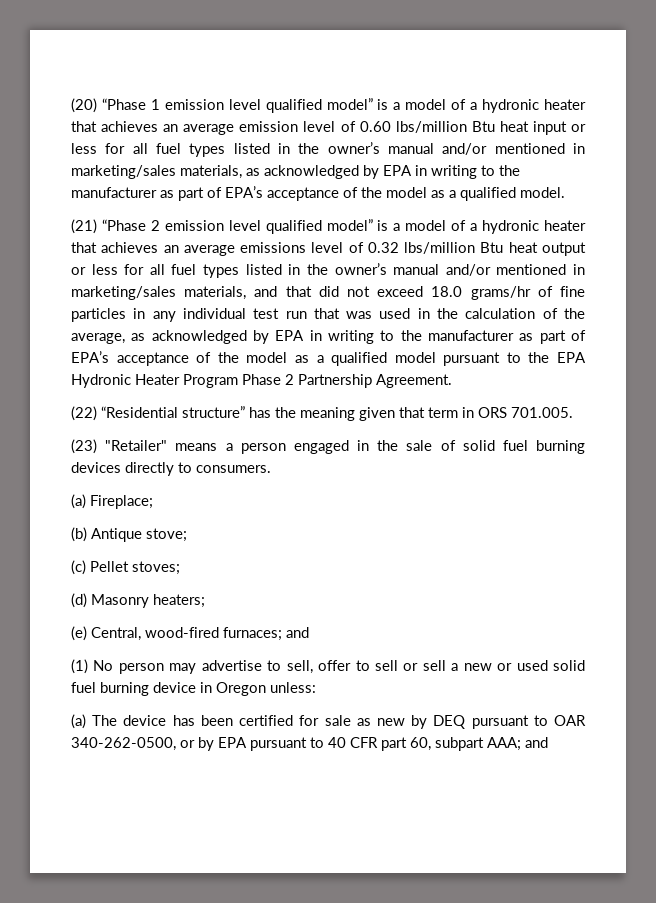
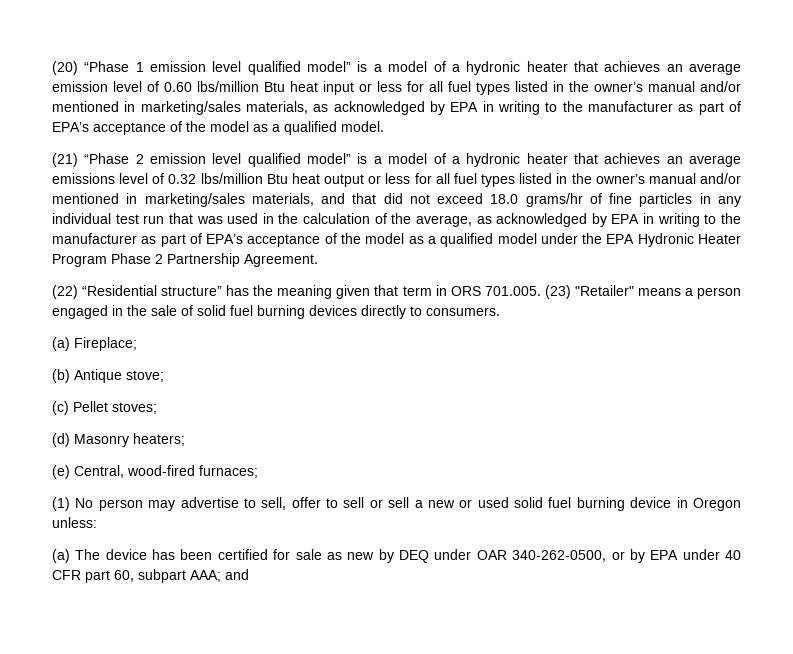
- (21) “Phase 2 emission level qualified model” is a model of a hydronic heater that achieves an average emissions level of 0.32 lbs/million Btu heat output or less for all fuel types listed in the owner’s manual and/or mentioned in marketing/sales materials, and that did not exceed 18.0 grams/hr of fine particles in any individual test run that was used in the calculation of the average, as acknowledged by EPA in writing to the manufacturer as part of EPA’s acceptance of the model as a qualified model pursuant to the EPA Hydronic Heater Program Phase 2 Partnership Agreement.
+ (21) “Phase 2 emission level qualified model” is a model of a hydronic heater that achieves an average emissions level of 0.32 lbs/million Btu heat output or less for all fuel types listed in the owner’s manual and/or mentioned in marketing/sales materials, and that did not exceed 18.0 grams/hr of fine particles in any individual test run that was used in the calculation of the average, as acknowledged by EPA in writing to the manufacturer as part of EPA’s acceptance of the model as a qualified model under the EPA Hydronic Heater Program Phase 2 Partnership Agreement.
- (22) “Residential structure” has the meaning given that term in ORS 701.005.
- (23) "Retailer" means a person engaged in the sale of solid fuel burning devices directly to consumers.
+ (22) “Residential structure” has the meaning given that term in ORS 701.005. (23) "Retailer" means a person engaged in the sale of solid fuel burning devices directly to consumers.
- (e) Central, wood-fired furnaces; and
+ (e) Central, wood-fired furnaces;
- (a) The device has been certified for sale as new by DEQ pursuant to OAR 340-262-0500, or by EPA pursuant to 40 CFR part 60, subpart AAA; and
+ (a) The device has been certified for sale as new by DEQ under OAR 340-262-0500, or by EPA under 40 CFR part 60, subpart AAA; and

